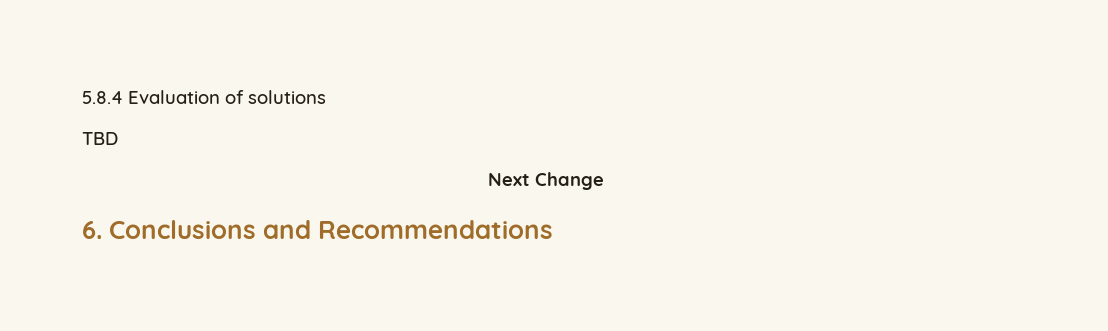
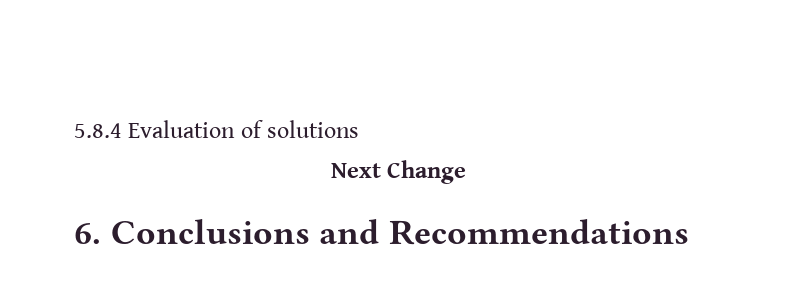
- TBD

